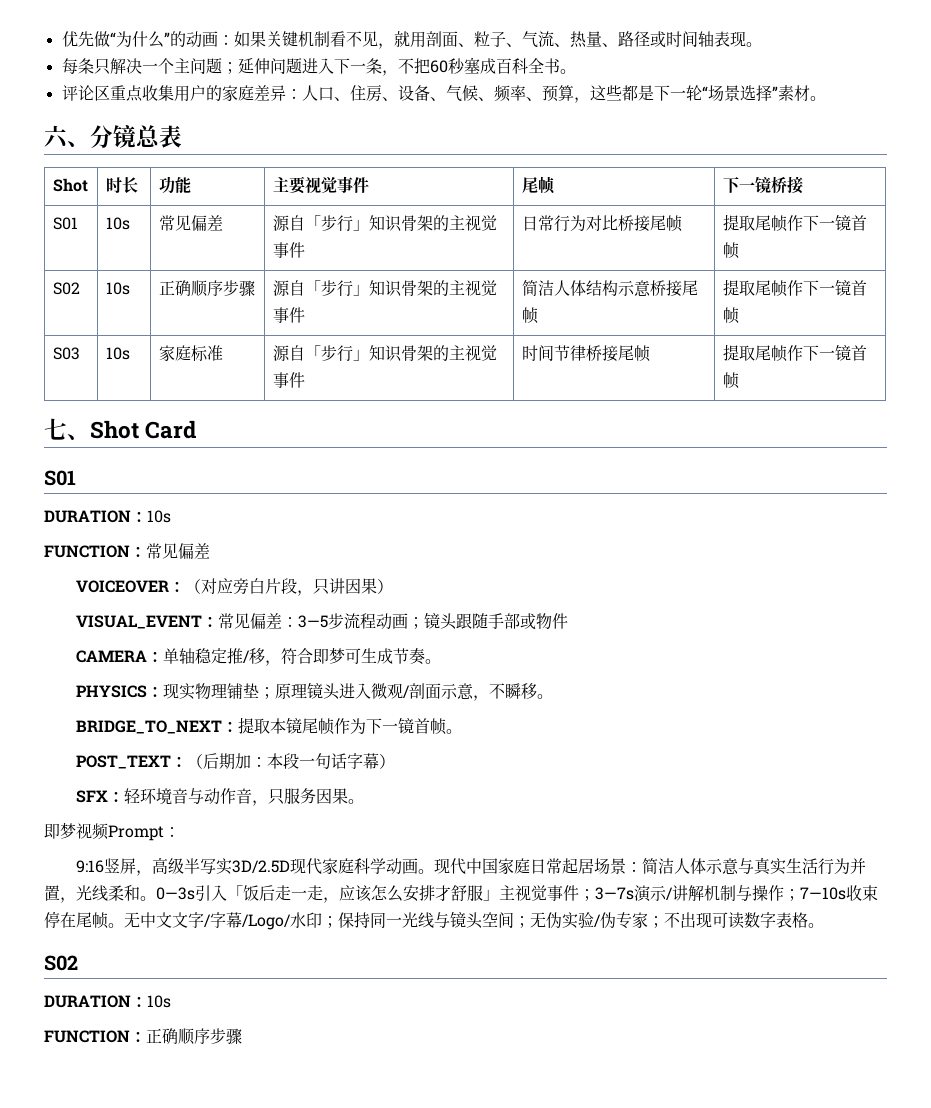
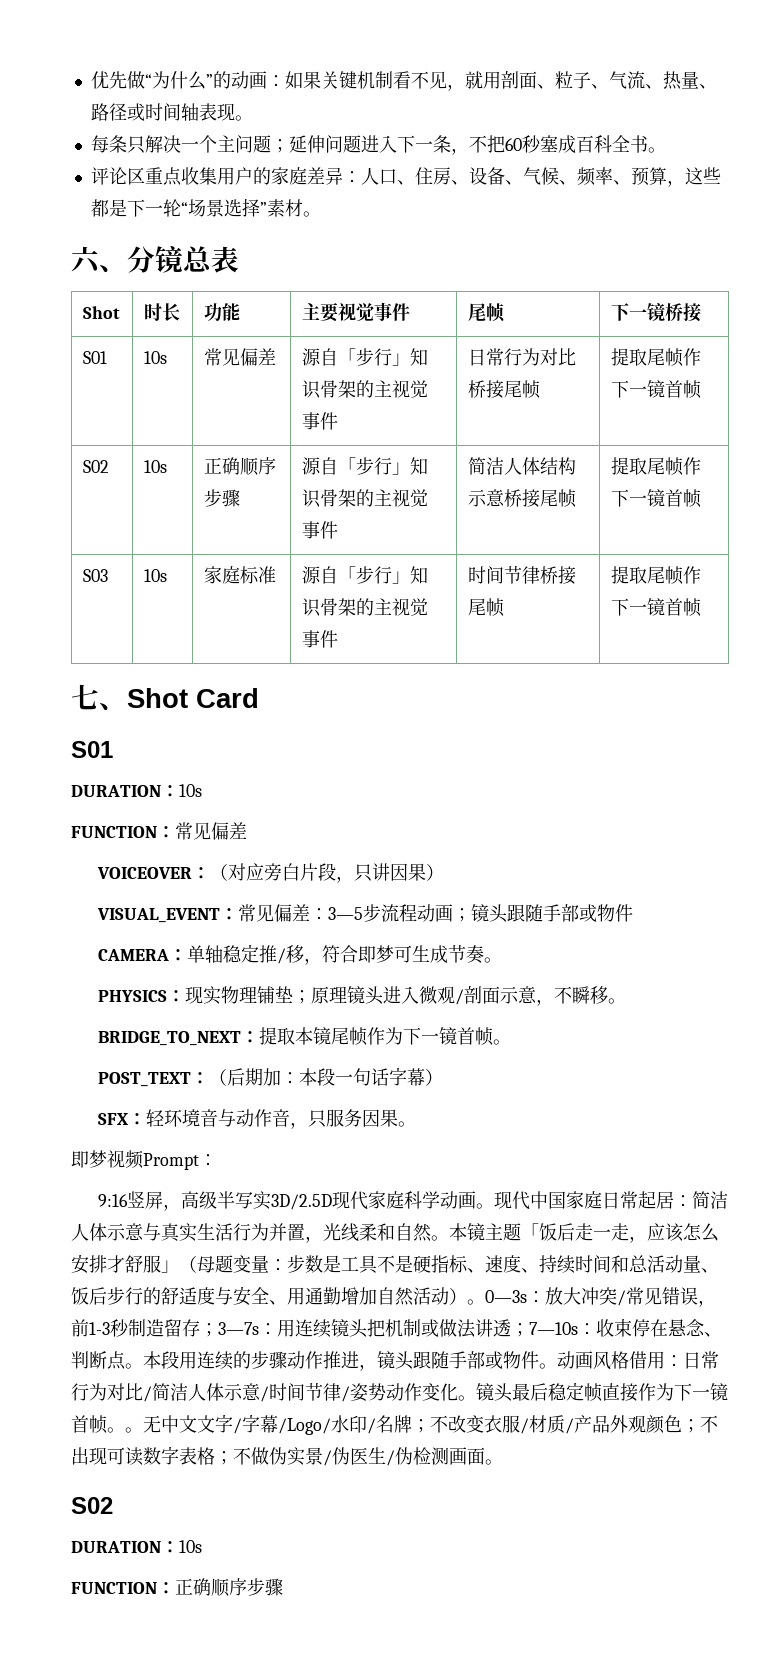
- 现代中国家庭日常起居场景：简洁人体示意与真实生活行为并置，光线柔和。0—3s引入「饭后走一走，应该怎么安排才舒服」主视觉事件；3—7s演示/讲解机制与操作；7—10s收束停在尾帧。
+ 现代中国家庭日常起居：简洁人体示意与真实生活行为并置，光线柔和自然。本镜主题「饭后走一走，应该怎么安排才舒服」（母题变量：步数是工具不是硬指标、速度、持续时间和总活动量、饭后步行的舒适度与安全、用通勤增加自然活动）。0—3s：放大冲突/常见错误，前1-3秒制造留存；3—7s：用连续镜头把机制或做法讲透；7—10s：收束停在悬念、判断点。本段用连续的步骤动作推进，镜头跟随手部或物件。动画风格借用：日常行为对比/简洁人体示意/时间节律/姿势动作变化。镜头最后稳定帧直接作为下一镜首帧。。
- 无中文文字/字幕/Logo/水印；保持同一光线与镜头空间；无伪实验/伪专家；不出现可读数字表格。
+ 无中文文字/字幕/Logo/水印/名牌；不改变衣服/材质/产品外观颜色；不出现可读数字表格；不做伪实景/伪医生/伪检测画面。

